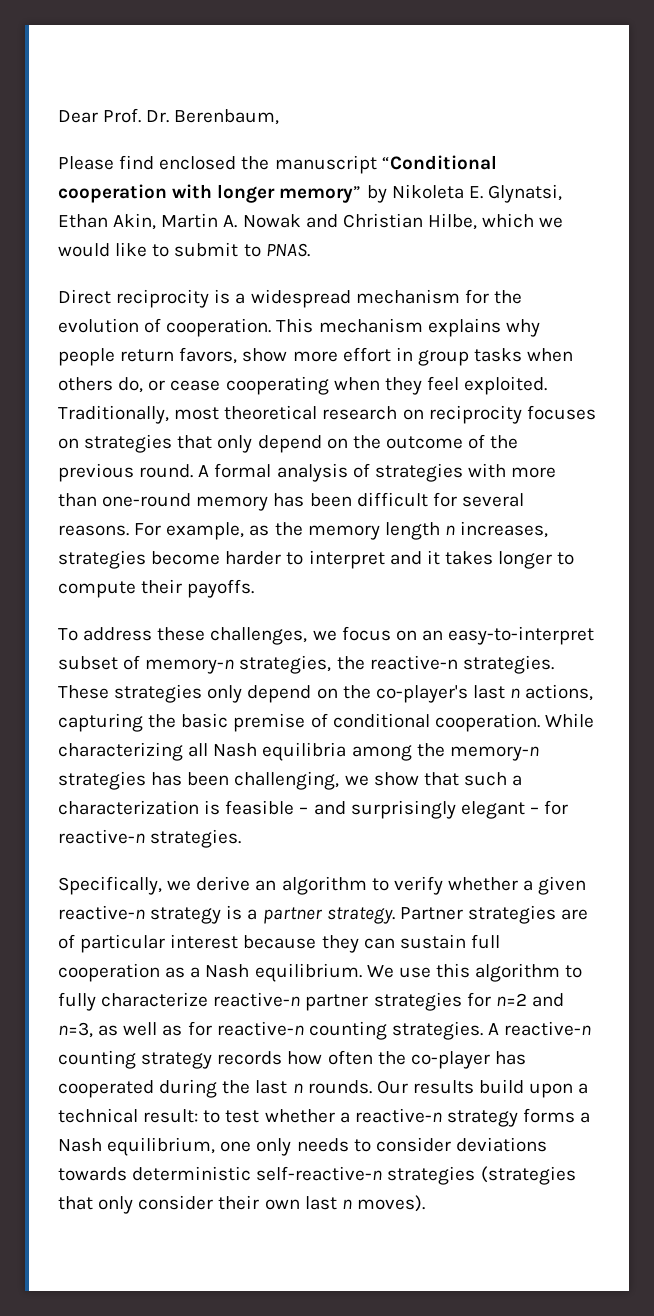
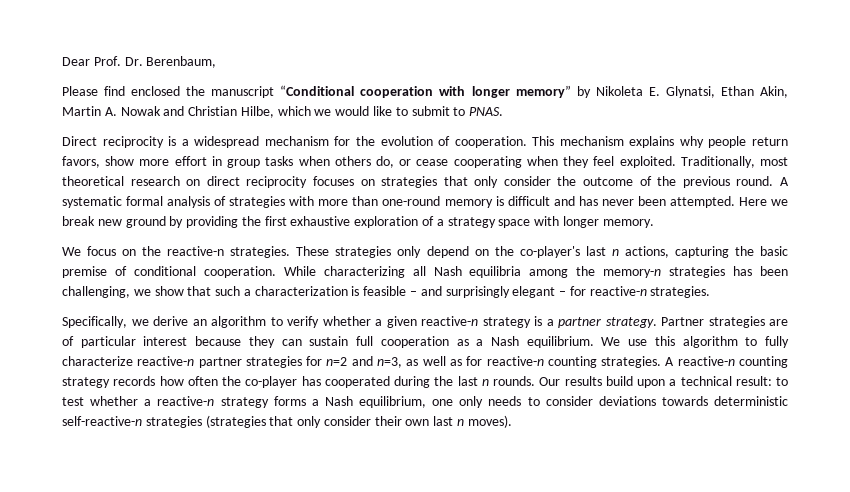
- Traditionally, most theoretical research on reciprocity focuses on strategies that only depend on the outcome of the previous round.
+ Traditionally, most theoretical research on direct reciprocity focuses on strategies that only consider the outcome of the previous round.
- A formal analysis of strategies with more than one-round memory has been difficult for several reasons. For example, as the memory length n increases, strategies become harder to interpret and it takes longer to compute their payoffs.
- To address these challenges, we focus on an easy-to-interpret subset of memory-n strategies, the reactive-n strategies.
+ A systematic formal analysis of strategies with more than one-round memory is difficult and has never been attempted. Here we break new ground by providing the first exhaustive exploration of a strategy space with longer memory.
+ We focus on the reactive-n strategies.

